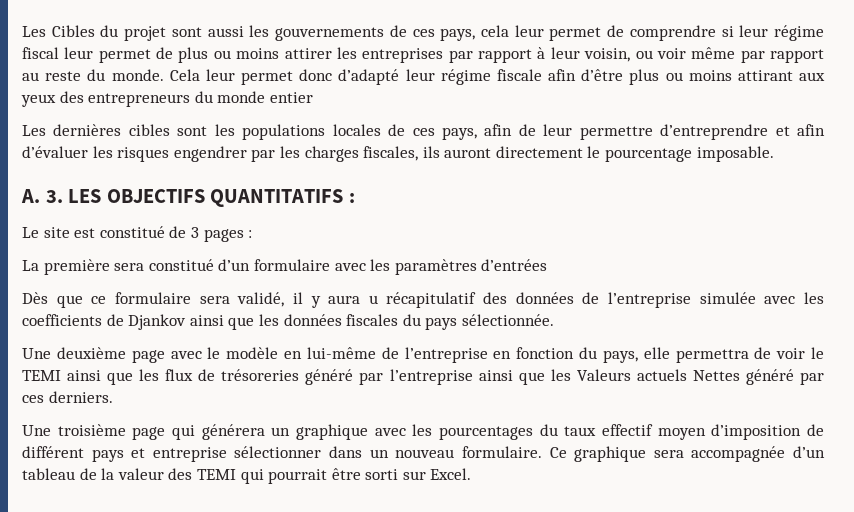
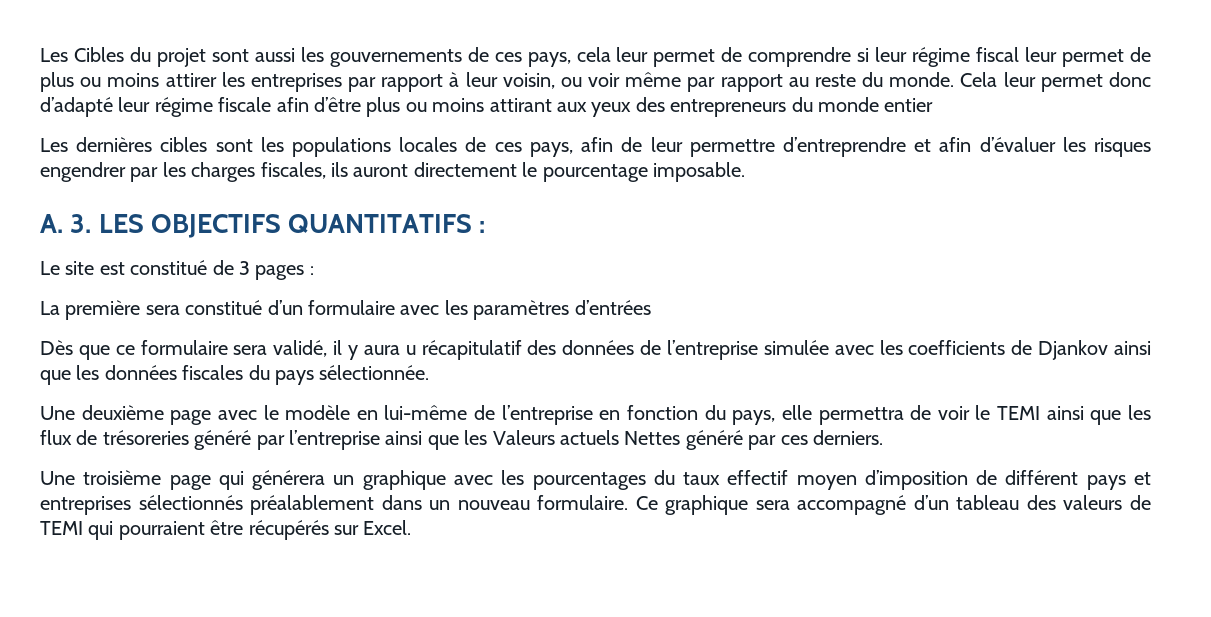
- Une troisième page qui générera un graphique avec les pourcentages du taux effectif moyen d’imposition de différent pays et entreprise sélectionner dans un nouveau formulaire.
+ Une troisième page qui générera un graphique avec les pourcentages du taux effectif moyen d’imposition de différent pays et entreprises sélectionnés préalablement dans un nouveau formulaire.
- Ce graphique sera accompagnée d’un tableau de la valeur des TEMI qui pourrait être sorti sur Excel.
+ Ce graphique sera accompagné d’un tableau des valeurs de TEMI qui pourraient être récupérés sur Excel.

